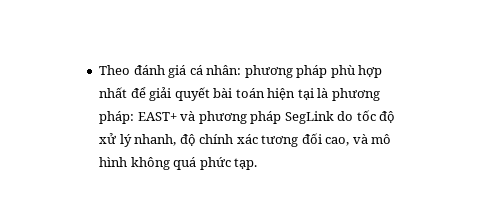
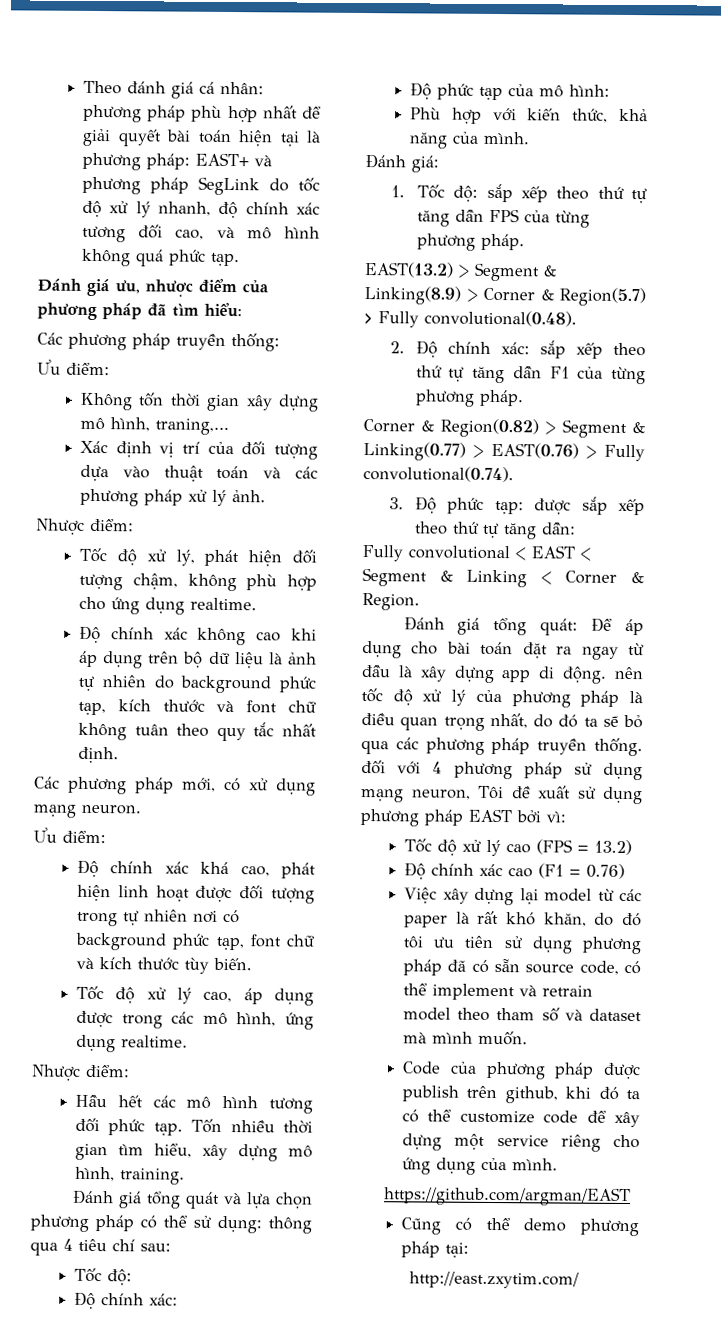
+ Đánh giá ưu, nhược điểm của phương pháp đã tìm hiểu:
+ Các phương pháp truyền thống:
+ Ưu điểm:
+ Không tốn thời gian xây dựng mô hình, traning,…
+ Xác định vị trí của đối tượng dựa vào thuật toán và các phương pháp xử lý ảnh.
+ Nhược điểm:
+ Tốc độ xử lý, phát hiện đối tượng chậm, không phù hợp cho ứng dụng realtime.
+ Độ chính xác không cao khi áp dụng trên bộ dữ liệu là ảnh tự nhiên do background phức tạp, kích thước và font chữ không tuân theo quy tắc nhất định.
+ Các phương pháp mới, có xử dụng mạng neuron.
+ Ưu điểm:
+ Độ chính xác khá cao, phát hiện linh hoạt được đối tượng trong tự nhiên nơi có background phức tạp, font chữ và kích thước tùy biến.
+ Tốc độ xử lý cao, áp dụng được trong các mô hình, ứng dụng realtime.
+ Nhược điểm:
+ Hầu hết các mô hình tương đối phức tạp. Tốn nhiều thời gian tìm hiểu, xây dựng mô hình, training.
+ Đánh giá tổng quát và lựa chọn phương pháp có thể sử dụng: thông qua 4 tiêu chí sau:
+ Tốc độ:
+ Độ chính xác:
+ Độ phức tạp của mô hình:
+ Phù hợp với kiến thức, khả năng của mình.
+ Đánh giá:
+ 1. Tốc độ: sắp xếp theo thứ tự tăng dần FPS của từng phương pháp.
+ EAST(13.2) > Segment & Linking(8.9) > Corner & Region(5.7) > Fully convolutional(0.48).
+ 2. Độ chính xác: sắp xếp theo thứ tự tăng dần F1 của từng phương pháp.
+ Corner & Region(0.82) > Segment & Linking(0.77) > EAST(0.76) > Fully convolutional(0.74).
+ 3. Độ phức tạp: được sắp xếp theo thứ tự tăng dần:
+ Fully convolutional < EAST < Segment & Linking < Corner & Region.
+ Đánh giá tổng quát: Để áp dụng cho bài toán đặt ra ngay từ đầu là xây dựng app di động. nên tốc độ xử lý của phương pháp là điều quan trọng nhất, do đó ta sẽ bỏ qua các phương pháp truyền thống. đối với 4 phương pháp sử dụng mạng neuron, Tôi đề xuất sử dụng phương pháp EAST bởi vì:
+ Tốc độ xử lý cao (FPS = 13.2)
+ Độ chính xác cao (F1 = 0.76)
+ Việc xây dựng lại model từ các paper là rất khó khăn, do đó tôi ưu tiên sử dụng phương pháp đã có sẵn source code, có thể implement và retrain model theo tham số và dataset mà mình muốn.
+ Code của phương pháp được publish trên github, khi đó ta có thể customize code để xây dựng một service riêng cho ứng dụng của mình.
+ https://github.com/argman/EAST
+ Cũng có thể demo phương pháp tại:
+ http://east.zxytim.com/

